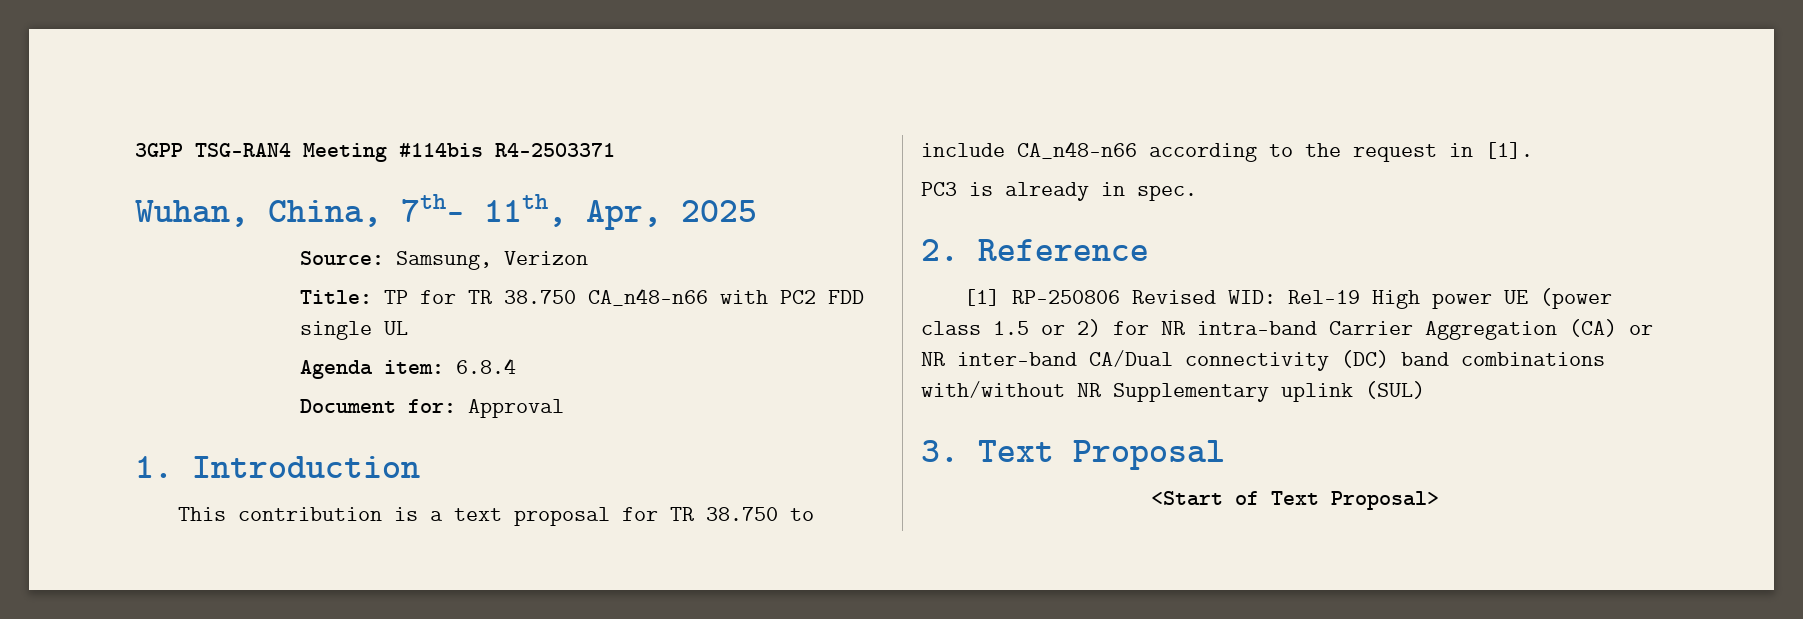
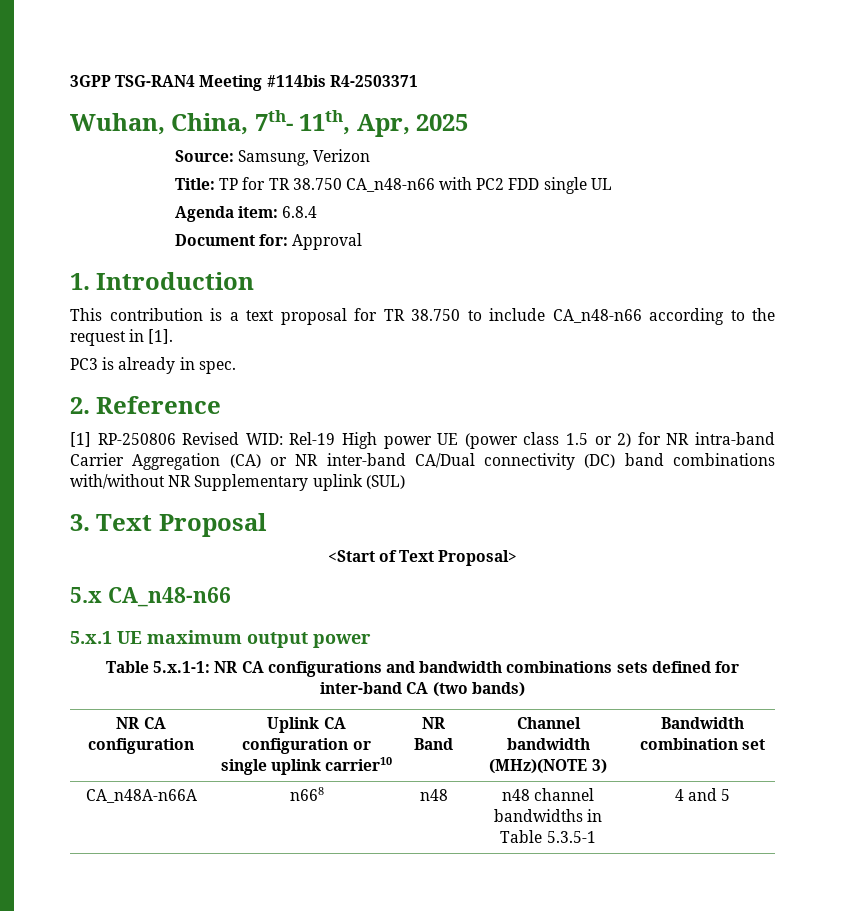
+ 5.x CA_n48-n66
+ 5.x.1 UE maximum output power
+ Table 5.x.1-1: NR CA configurations and bandwidth combinations sets defined for inter-band CA (two bands)
+ NR CA configuration | Uplink CA configuration or single uplink carrier10 | NR Band | Channel bandwidth (MHz)(NOTE 3) | Bandwidth combination set
+ CA_n48A-n66A | n668 | n48 | n48 channel bandwidths in Table 5.3.5-1 | 4 and 5

